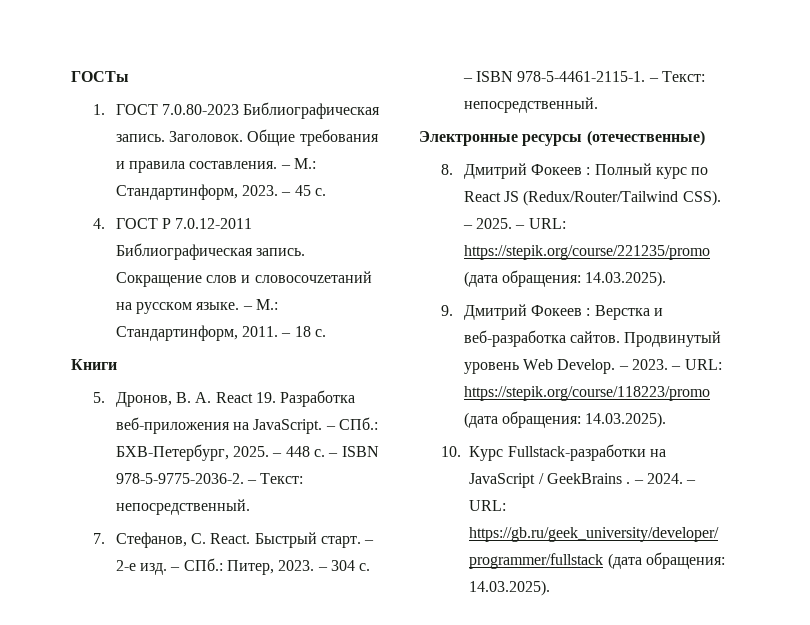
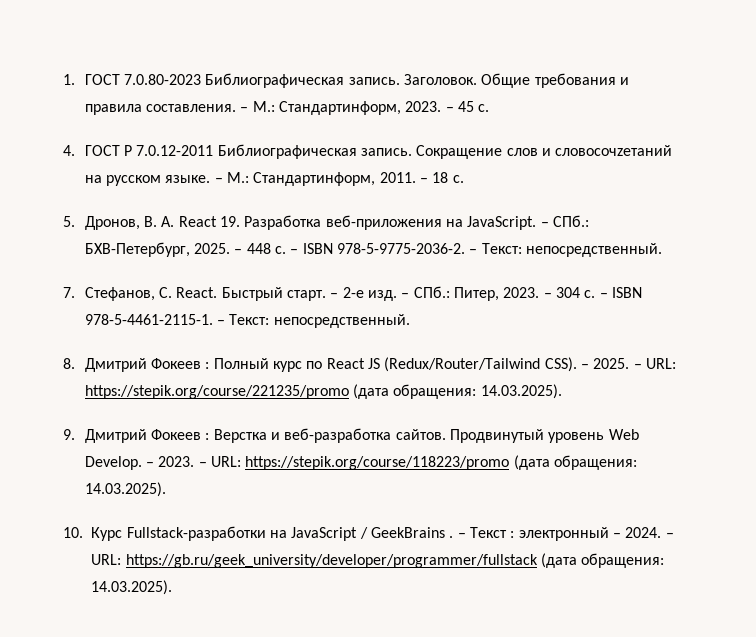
- ГОСТы
- Книги
- Электронные ресурсы (отечественные)
- – 2024.
+ – Текст : электронный – 2024.

